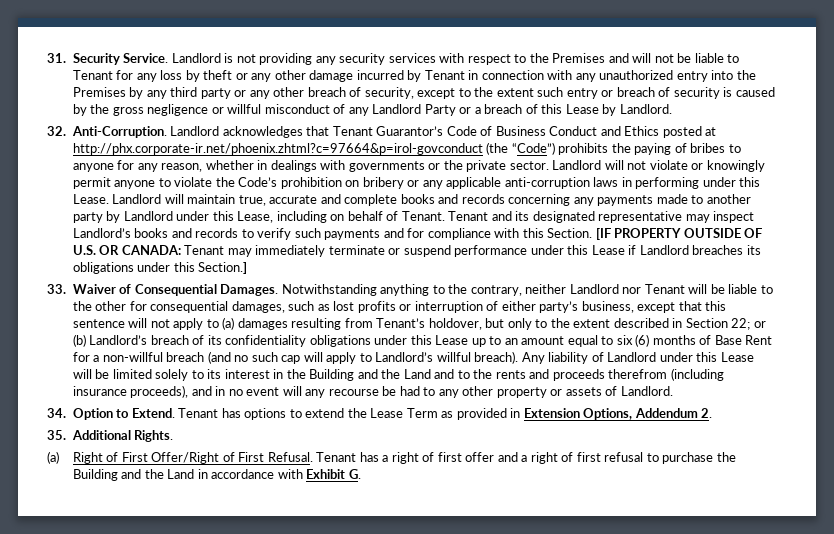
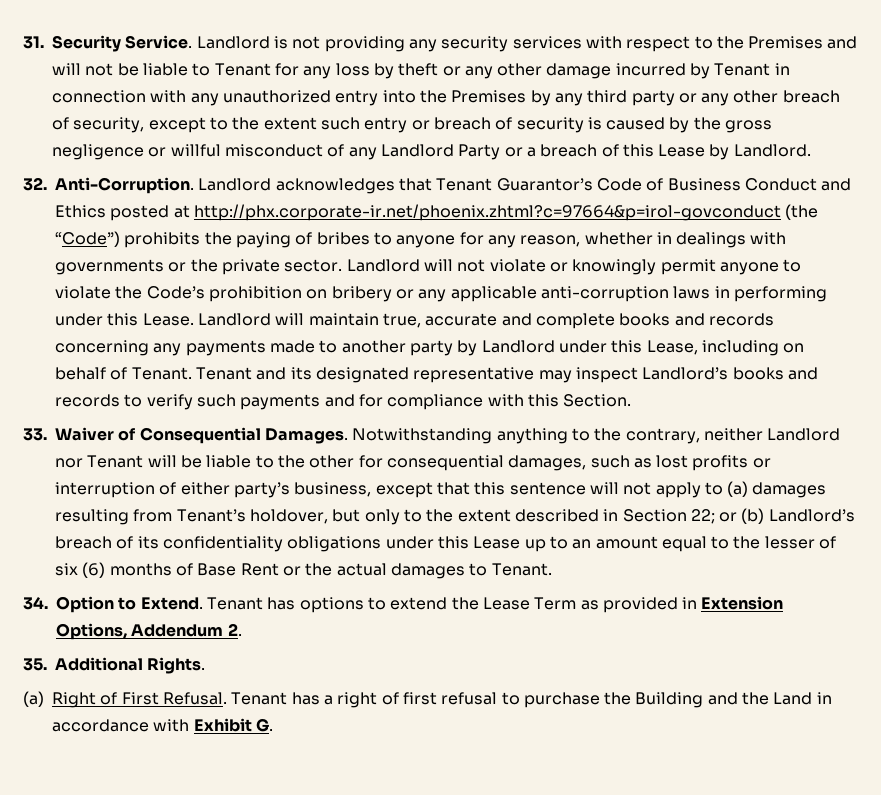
- [IF PROPERTY OUTSIDE OF U.S. OR CANADA: Tenant may immediately terminate or suspend performance under this Lease if Landlord breaches its obligations under this Section.]
- or (b) Landlord’s breach of its confidentiality obligations under this Lease up to an amount equal to six (6) months of Base Rent for a non-willful breach (and no such cap will apply to Landlord’s willful breach). Any liability of Landlord under this Lease will be limited solely to its interest in the Building and the Land and to the rents and proceeds therefrom (including insurance proceeds), and in no event will any recourse be had to any other property or assets of Landlord.
+ or (b) Landlord’s breach of its confidentiality obligations under this Lease up to an amount equal to the lesser of six (6) months of Base Rent or the actual damages to Tenant.
- (a) Right of First Offer/Right of First Refusal.
+ (a) Right of First Refusal.
- Tenant has a right of first offer and a right of first refusal to purchase the Building and the Land in accordance with Exhibit G.
+ Tenant has a right of first refusal to purchase the Building and the Land in accordance with Exhibit G.

